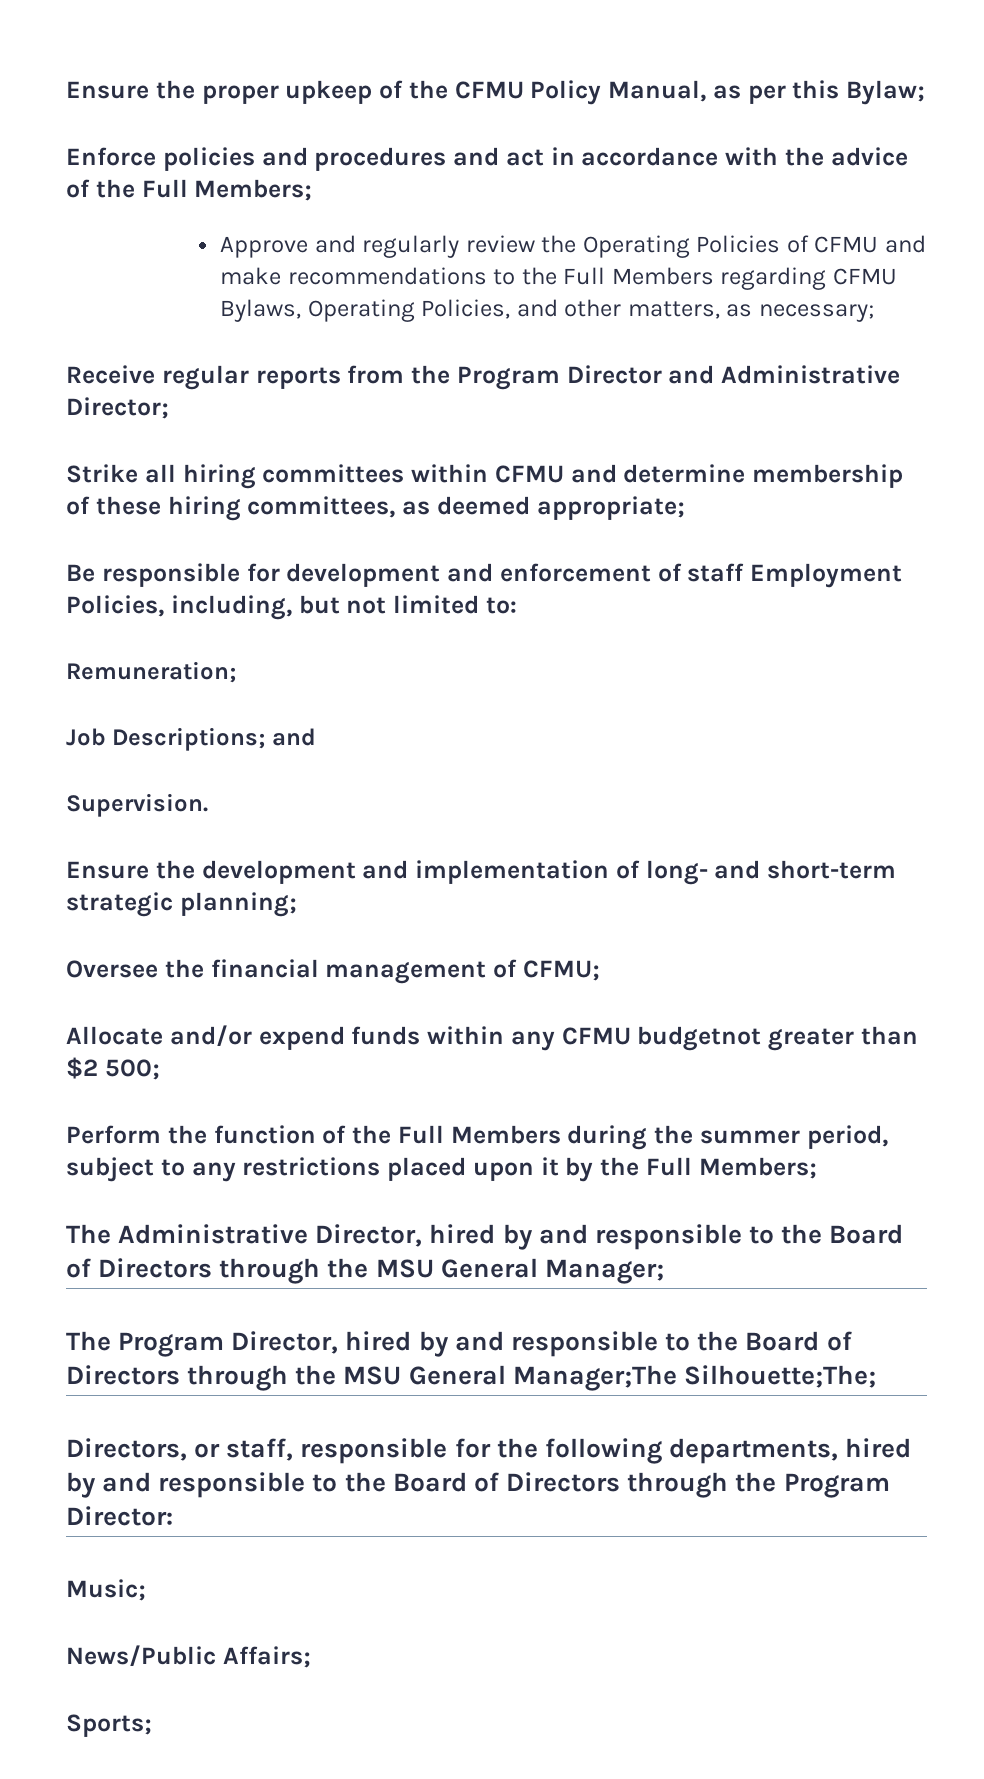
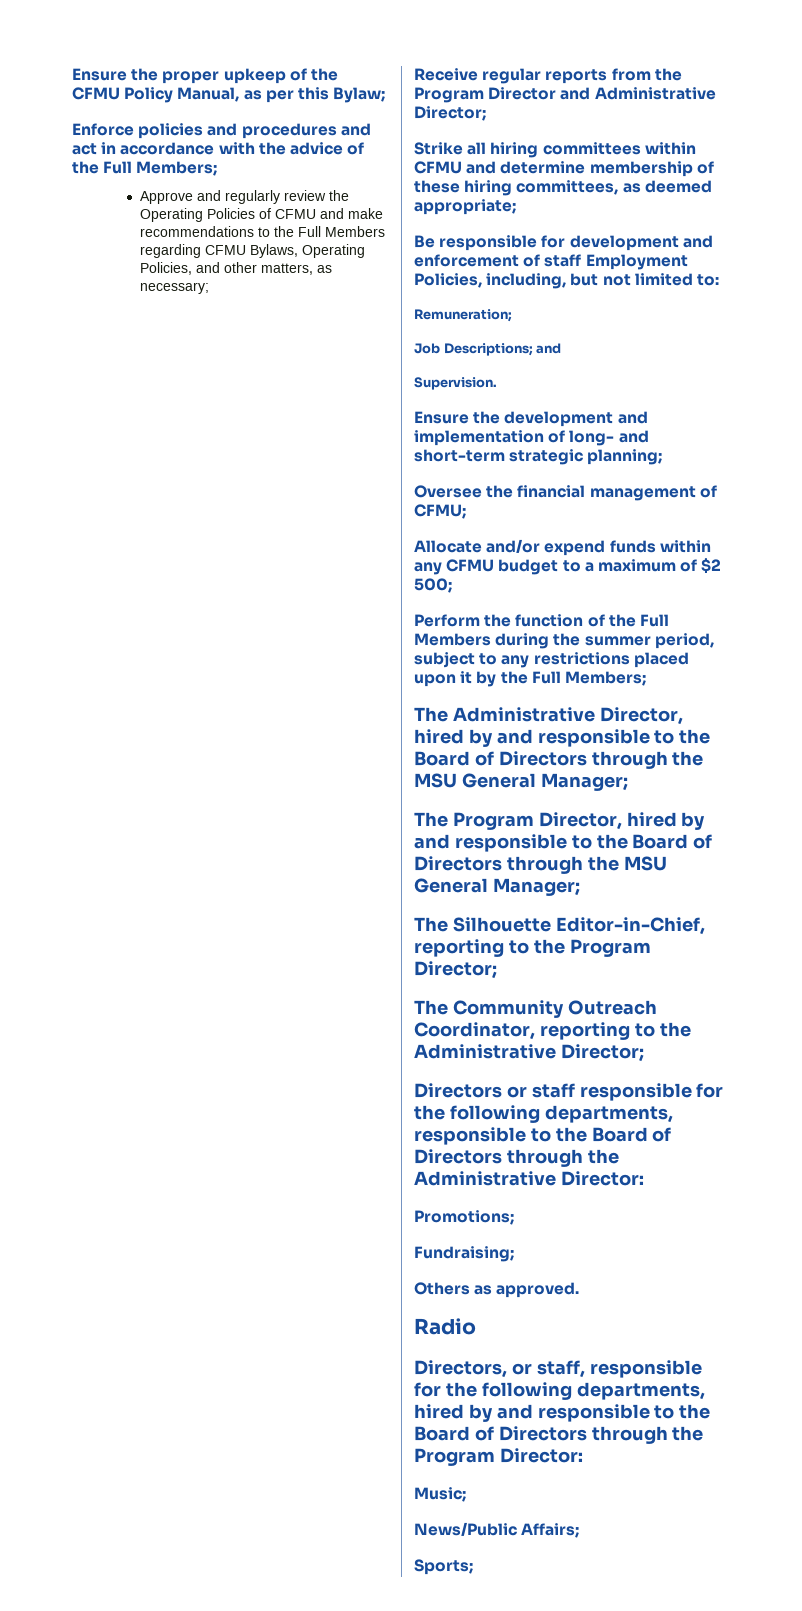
- Allocate and/or expend funds within any CFMU budgetnot greater than $2 500;
+ Allocate and/or expend funds within any CFMU budget to a maximum of $2 500;
- The Program Director, hired by and responsible to the Board of Directors through the MSU General Manager;The Silhouette;The;
+ The Program Director, hired by and responsible to the Board of Directors through the MSU General Manager;
+ The Silhouette Editor-in-Chief, reporting to the Program Director;
+ The Community Outreach Coordinator, reporting to the Administrative Director;
+ Directors or staff responsible for the following departments, responsible to the Board of Directors through the Administrative Director:
+ Promotions;
+ Fundraising;
+ Others as approved.
+ Radio

